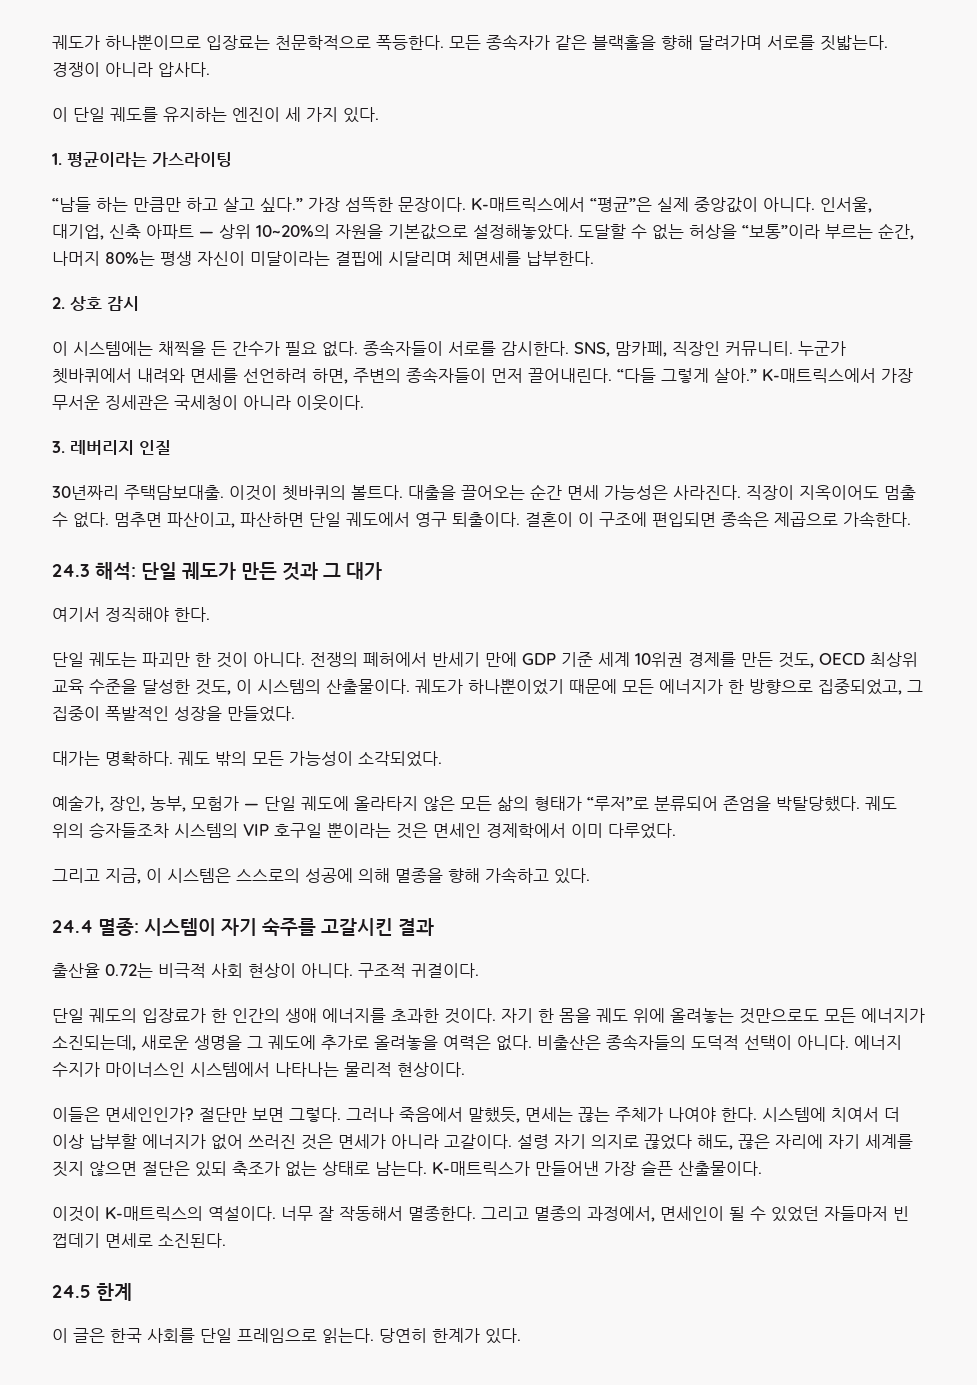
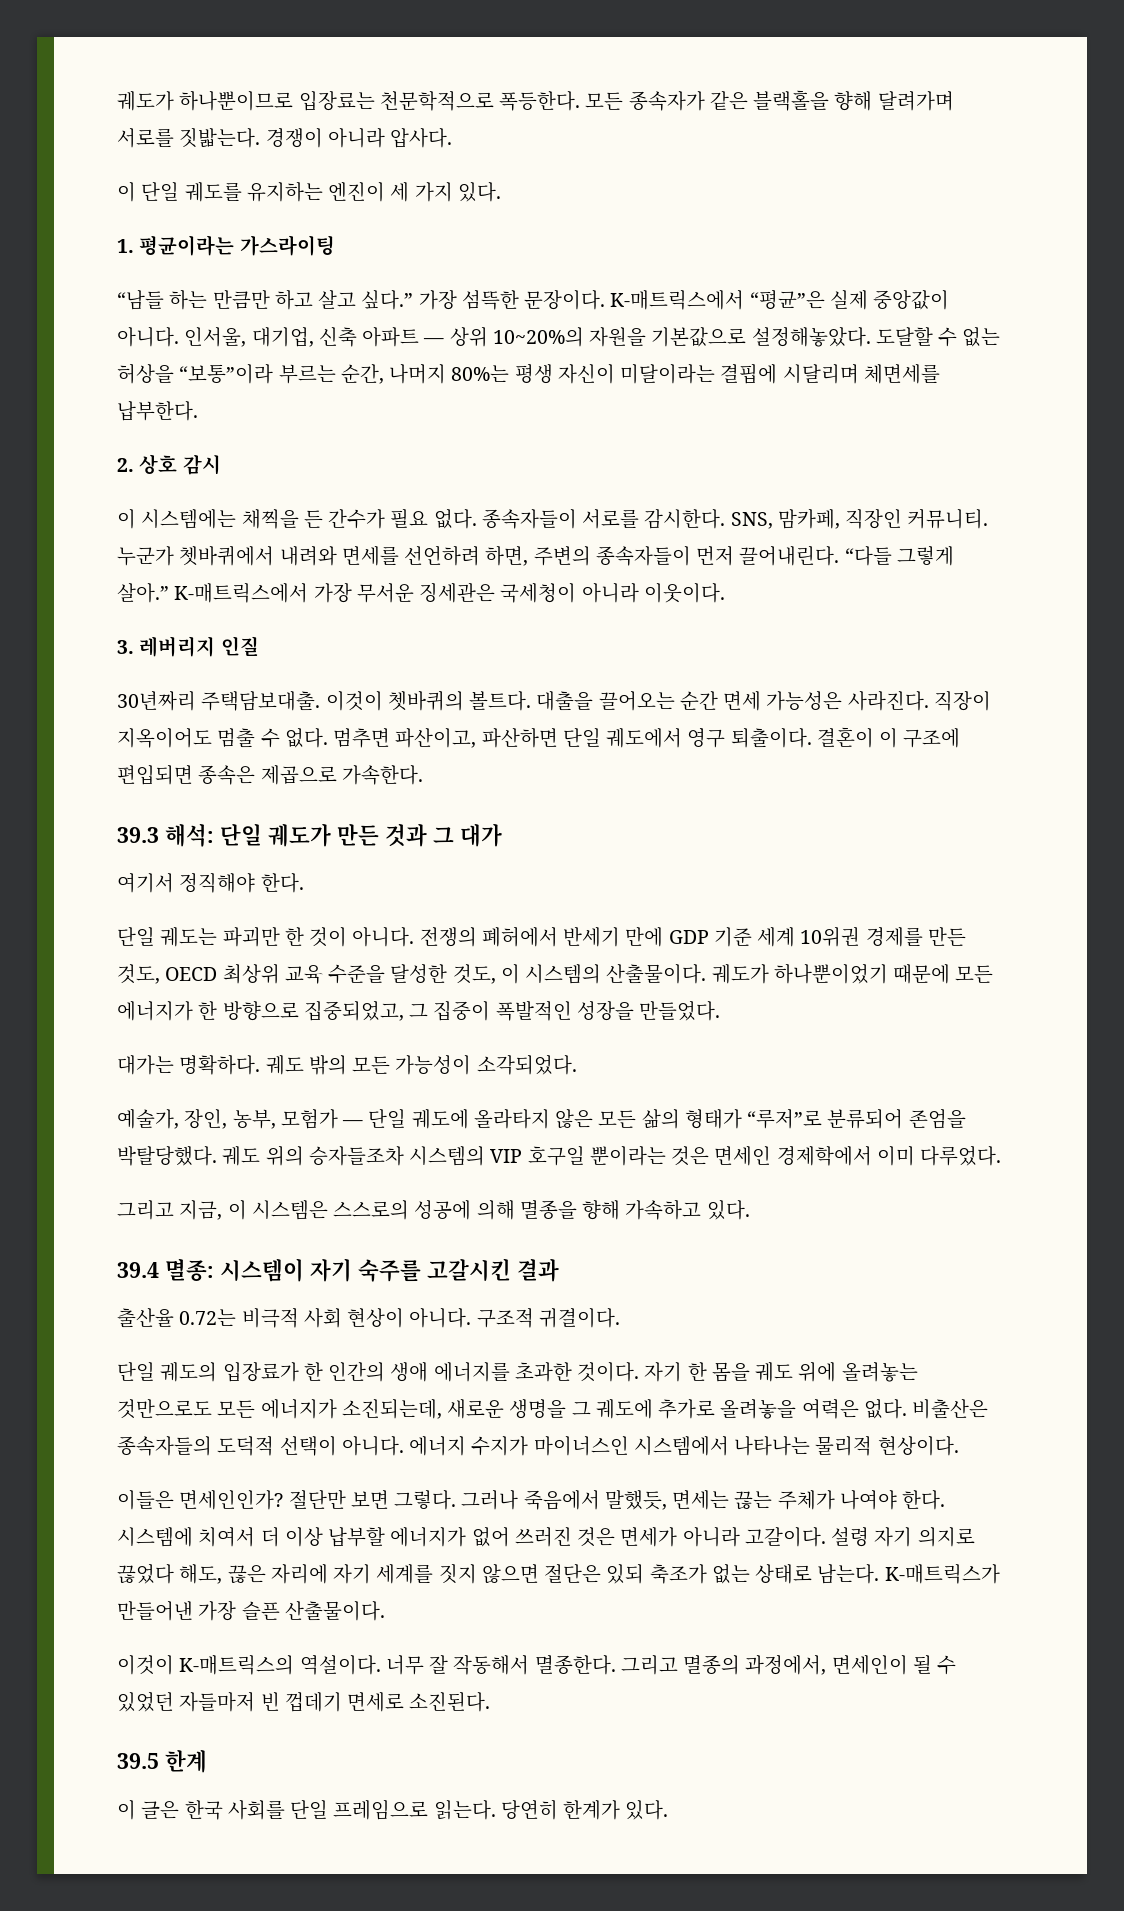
- 24.3 해석: 단일 궤도가 만든 것과 그 대가
+ 39.3 해석: 단일 궤도가 만든 것과 그 대가
- 24.4 멸종: 시스템이 자기 숙주를 고갈시킨 결과
+ 39.4 멸종: 시스템이 자기 숙주를 고갈시킨 결과
- 24.5 한계
+ 39.5 한계

